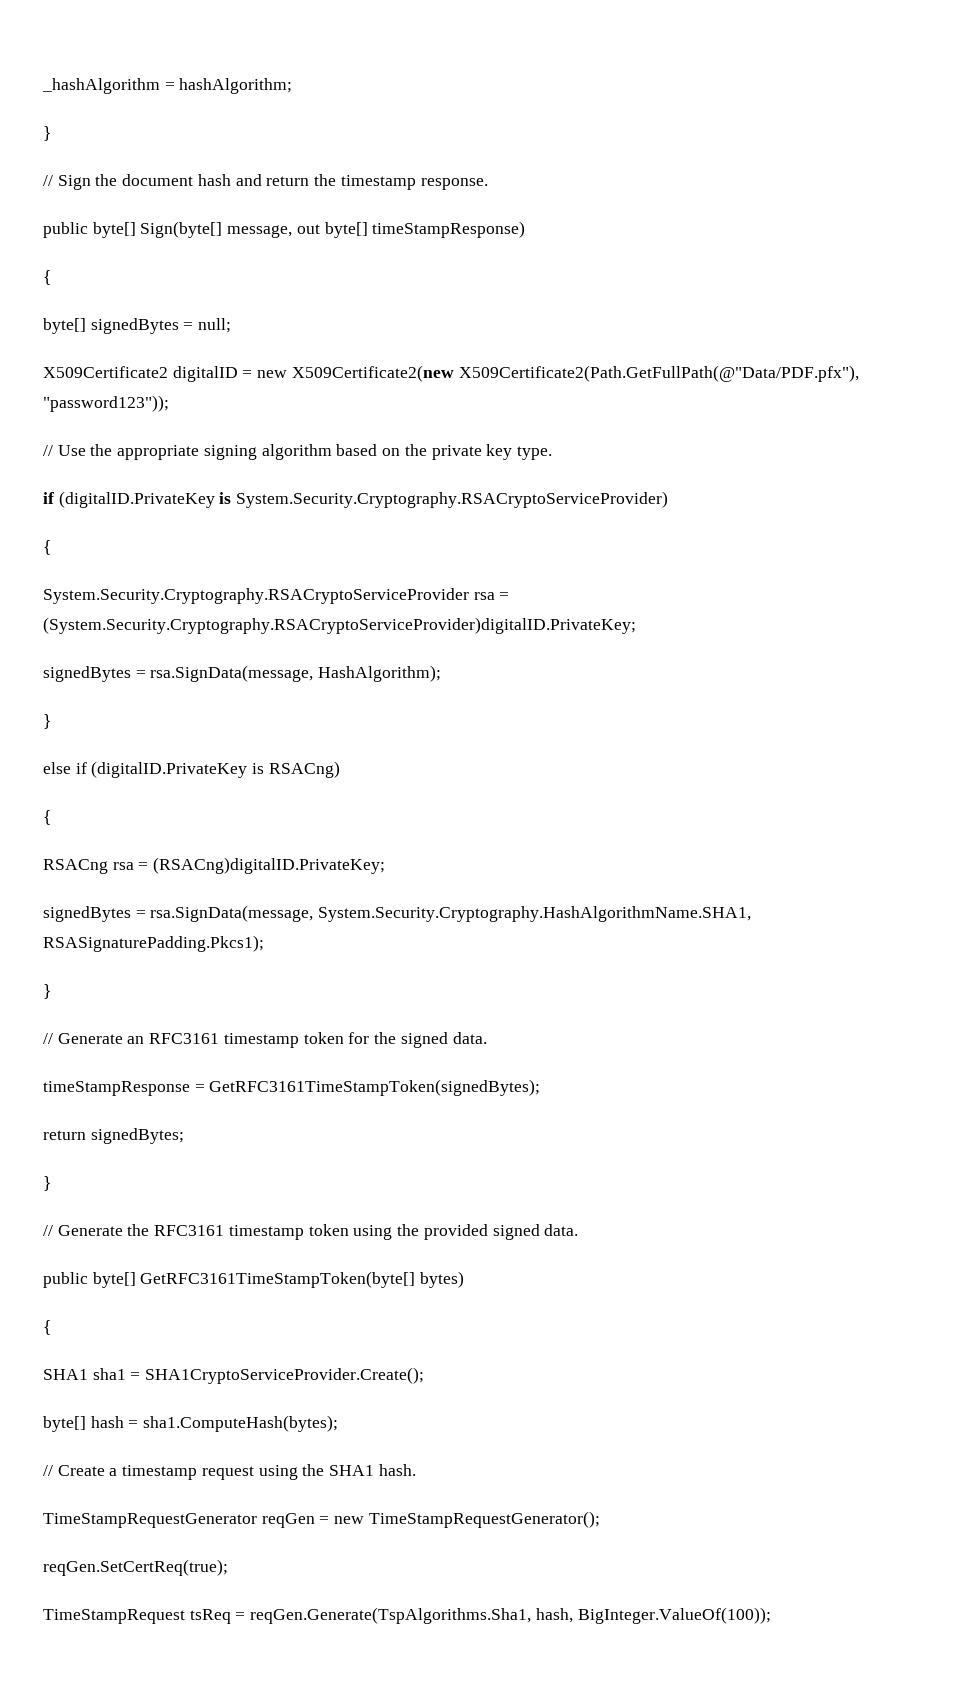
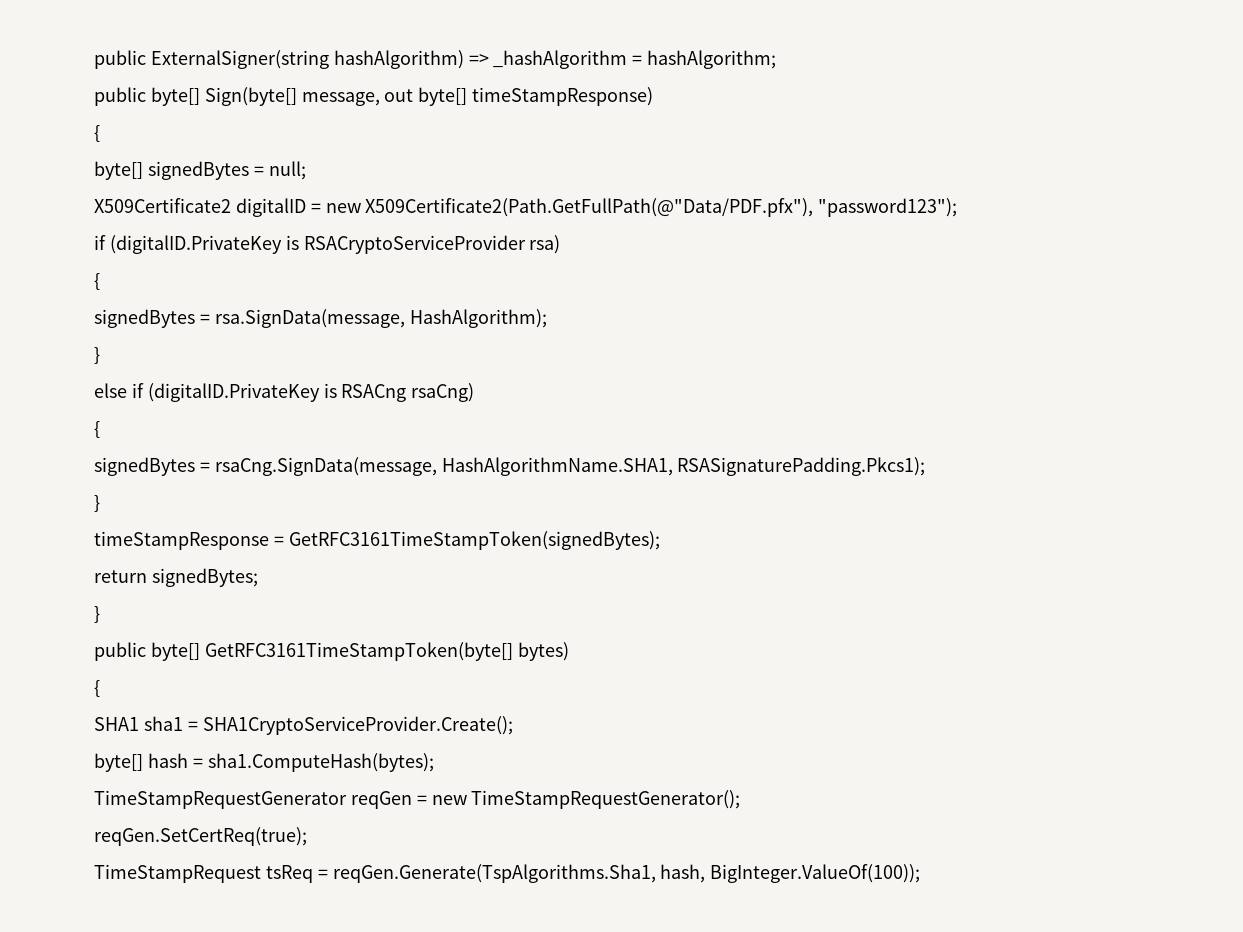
- _hashAlgorithm = hashAlgorithm;
- }
- // Sign the document hash and return the timestamp response.
+ public ExternalSigner(string hashAlgorithm) => _hashAlgorithm = hashAlgorithm;
- X509Certificate2 digitalID = new X509Certificate2(new X509Certificate2(Path.GetFullPath(@"Data/PDF.pfx"), "password123"));
- // Use the appropriate signing algorithm based on the private key type.
- if (digitalID.PrivateKey is System.Security.Cryptography.RSACryptoServiceProvider)
+ X509Certificate2 digitalID = new X509Certificate2(Path.GetFullPath(@"Data/PDF.pfx"), "password123");
+ if (digitalID.PrivateKey is RSACryptoServiceProvider rsa)
  {
- System.Security.Cryptography.RSACryptoServiceProvider rsa = (System.Security.Cryptography.RSACryptoServiceProvider)digitalID.PrivateKey;
- else if (digitalID.PrivateKey is RSACng)
+ else if (digitalID.PrivateKey is RSACng rsaCng)
  {
- RSACng rsa = (RSACng)digitalID.PrivateKey;
- signedBytes = rsa.SignData(message, System.Security.Cryptography.HashAlgorithmName.SHA1, RSASignaturePadding.Pkcs1);
+ signedBytes = rsaCng.SignData(message, HashAlgorithmName.SHA1, RSASignaturePadding.Pkcs1);
- // Generate an RFC3161 timestamp token for the signed data.
- // Generate the RFC3161 timestamp token using the provided signed data.
- // Create a timestamp request using the SHA1 hash.

